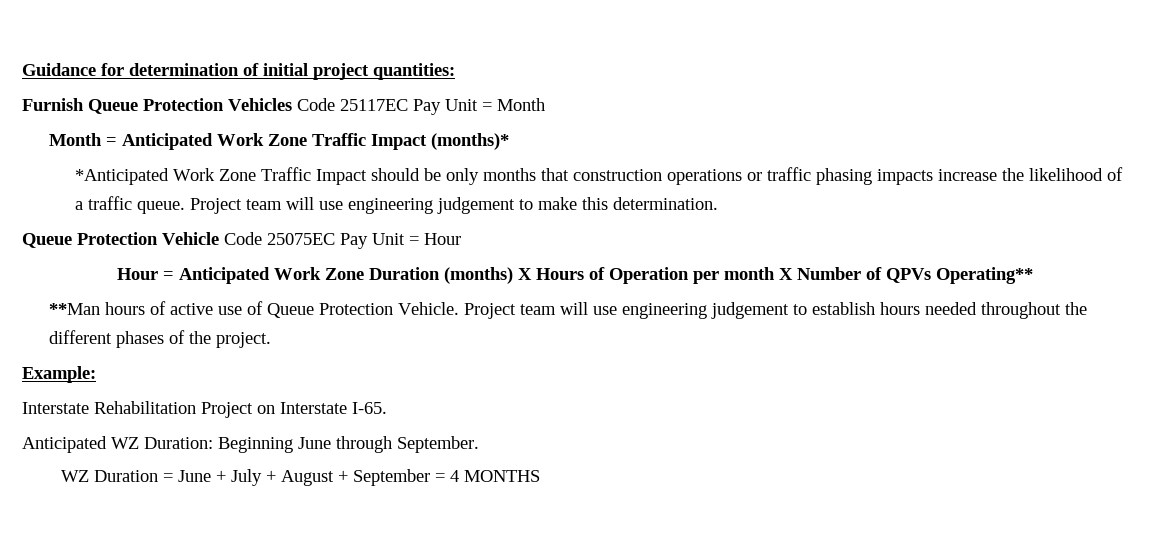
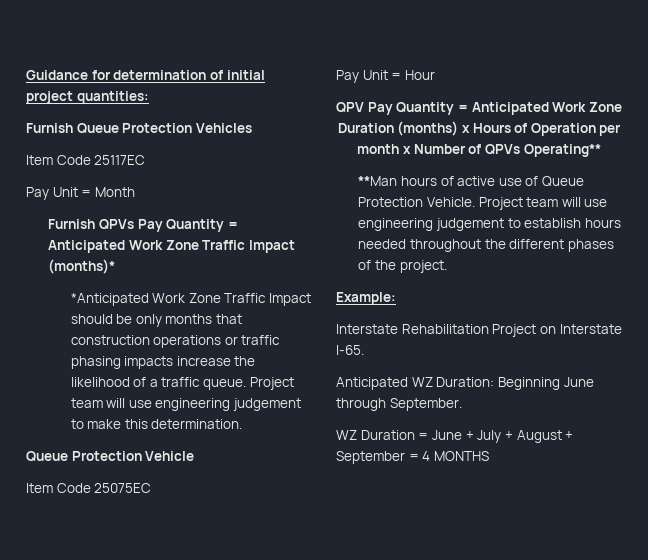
- Furnish Queue Protection Vehicles Code 25117EC Pay Unit = Month
+ Furnish Queue Protection Vehicles
+ Item Code 25117EC
+ Pay Unit = Month
- Month = Anticipated Work Zone Traffic Impact (months)*
+ Furnish QPVs Pay Quantity = Anticipated Work Zone Traffic Impact (months)*
- Queue Protection Vehicle Code 25075EC Pay Unit = Hour
+ Queue Protection Vehicle
+ Item Code 25075EC
+ Pay Unit = Hour
- Hour = Anticipated Work Zone Duration (months) X Hours of Operation per month X Number of QPVs Operating**
+ QPV Pay Quantity = Anticipated Work Zone Duration (months) x Hours of Operation per month x Number of QPVs Operating**

